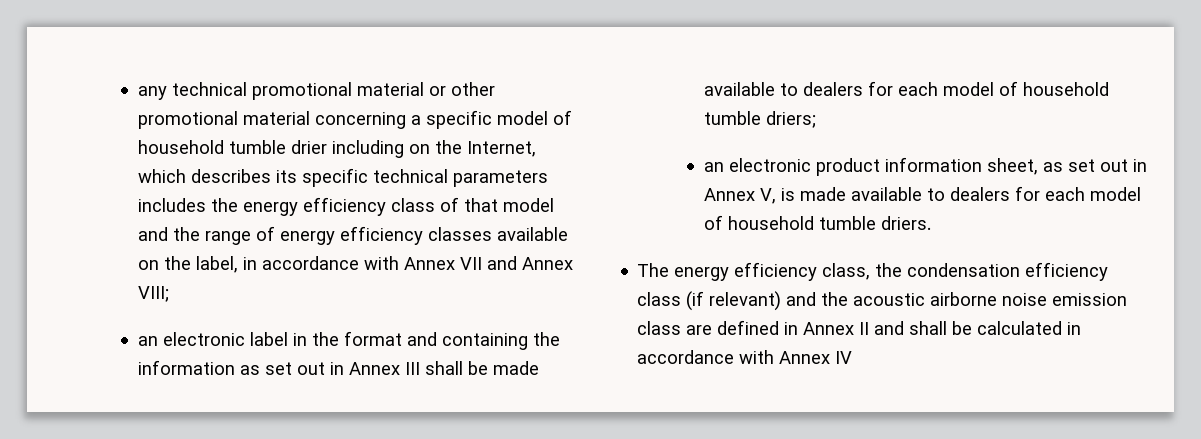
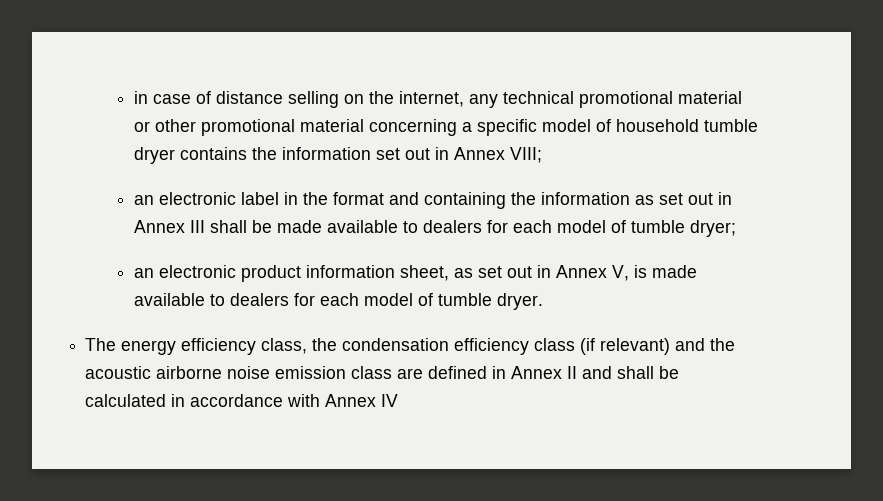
- any technical promotional material or other promotional material concerning a specific model of household tumble drier including on the Internet, which describes its specific technical parameters includes the energy efficiency class of that model and the range of energy efficiency classes available on the label, in accordance with Annex VII and Annex VIII;
+ in case of distance selling on the internet, any technical promotional material or other promotional material concerning a specific model of household tumble dryer contains the information set out in Annex VIII;
- an electronic label in the format and containing the information as set out in Annex III shall be made available to dealers for each model of household tumble driers;
+ an electronic label in the format and containing the information as set out in Annex III shall be made available to dealers for each model of tumble dryer;
- an electronic product information sheet, as set out in Annex V, is made available to dealers for each model of household tumble driers.
+ an electronic product information sheet, as set out in Annex V, is made available to dealers for each model of tumble dryer.

